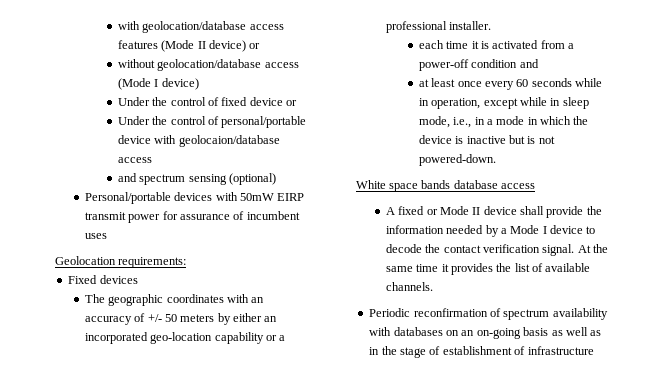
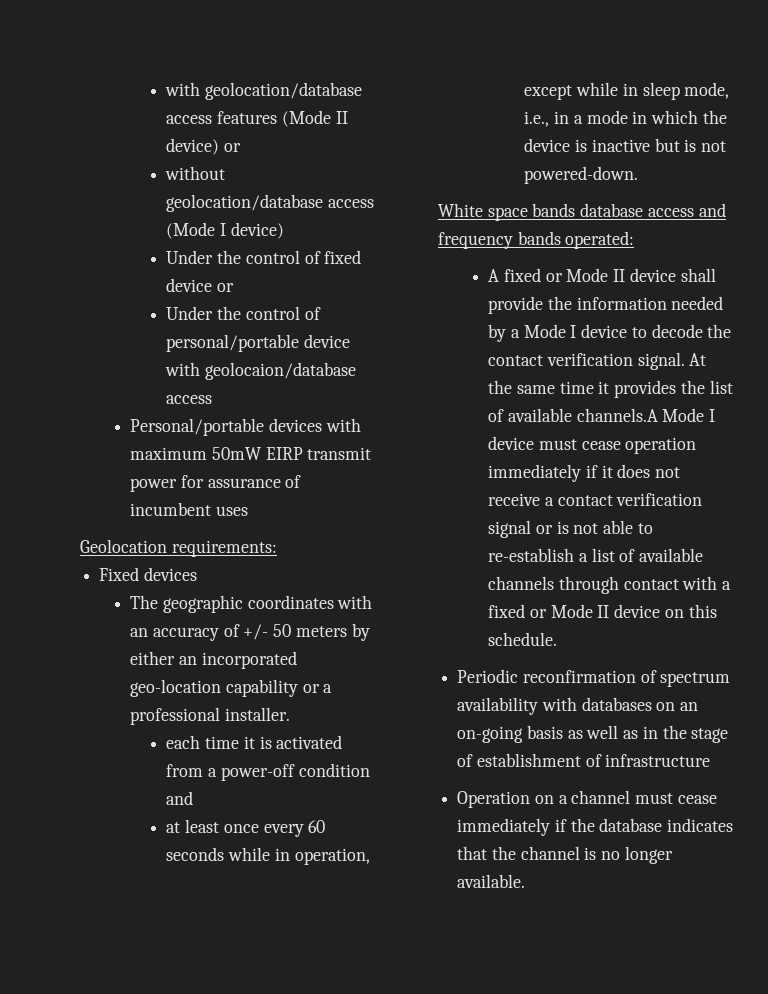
- and spectrum sensing (optional)
- Personal/portable devices with 50mW EIRP transmit power for assurance of incumbent uses
+ Personal/portable devices with maximum 50mW EIRP transmit power for assurance of incumbent uses
- White space bands database access
+ White space bands database access and frequency bands operated:
- At the same time it provides the list of available channels.
+ At the same time it provides the list of available channels.A Mode I device must cease operation immediately if it does not receive a contact verification signal or is not able to re-establish a list of available channels through contact with a fixed or Mode II device on this schedule.
+ Operation on a channel must cease immediately if the database indicates that the channel is no longer available.

